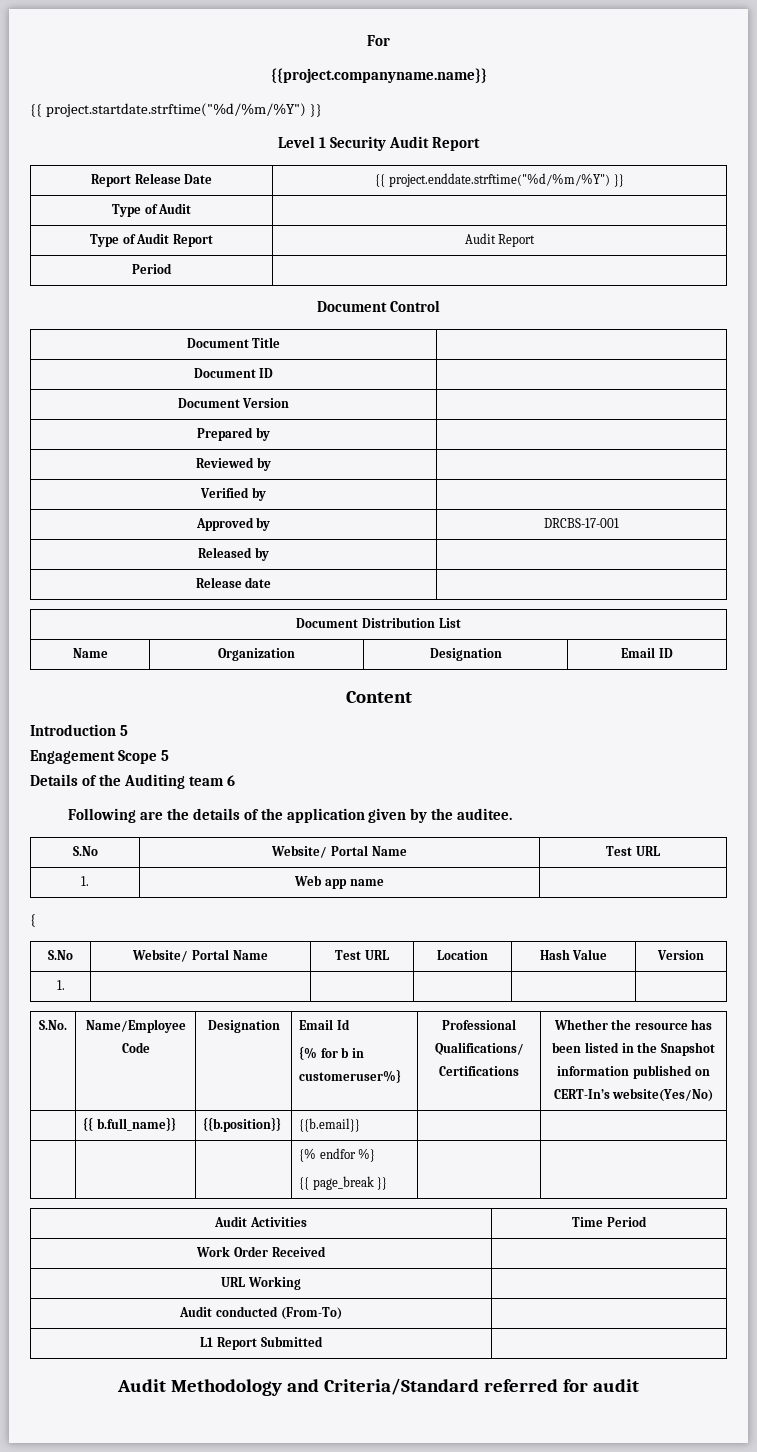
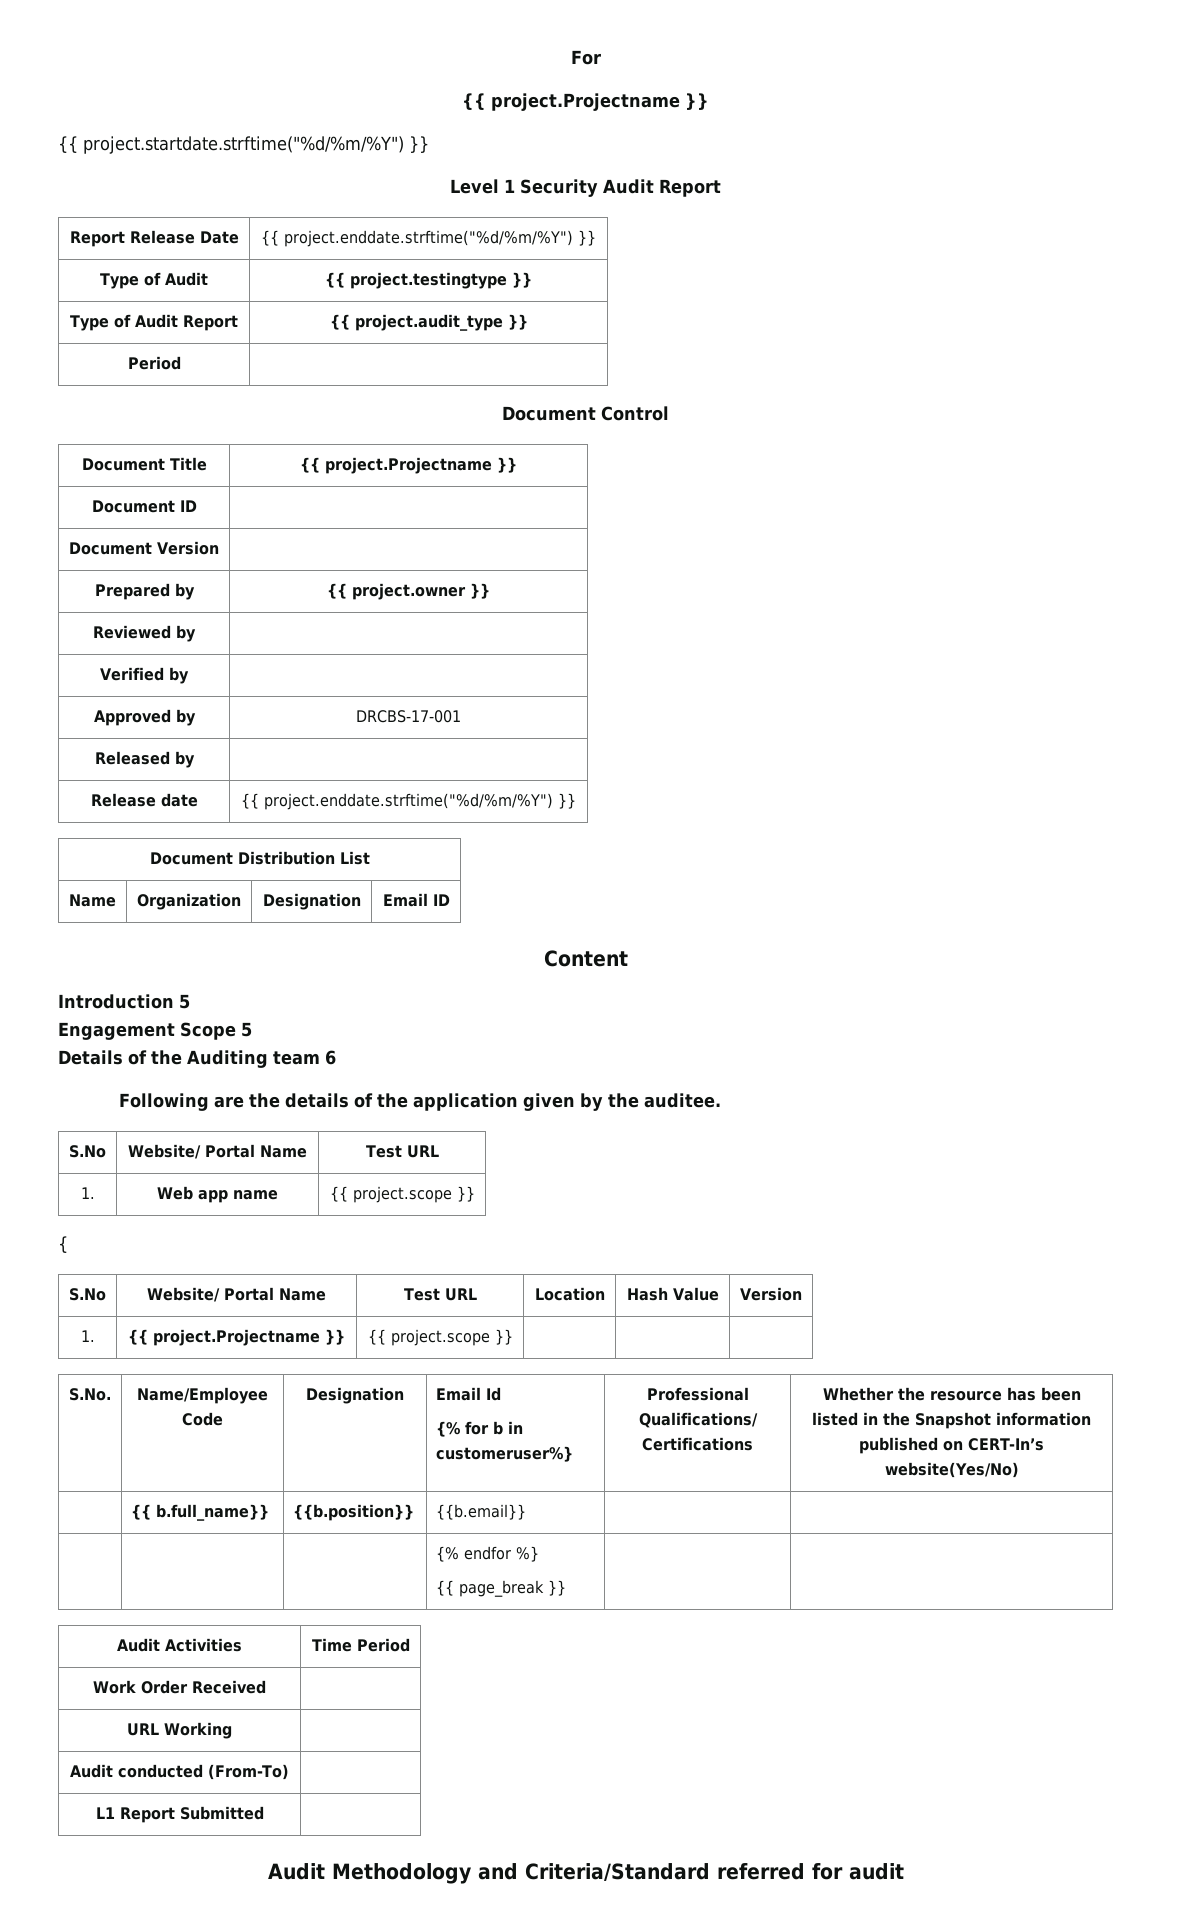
  For
- {{project.companyname.name}}
+ {{ project.Projectname }}
- Type of Audit |
+ Type of Audit | {{ project.testingtype }}
- Type of Audit Report | Audit Report
+ Type of Audit Report | {{ project.audit_type }}
- Document Title |
+ Document Title | {{ project.Projectname }}
- Prepared by |
+ Prepared by | {{ project.owner }}
- Release date |
+ Release date | {{ project.enddate.strftime("%d/%m/%Y") }}
- 1. | Web app name |
+ 1. | Web app name | {{ project.scope }}
- 1. | | | | |
+ 1. | {{ project.Projectname }} | {{ project.scope }} | | |

